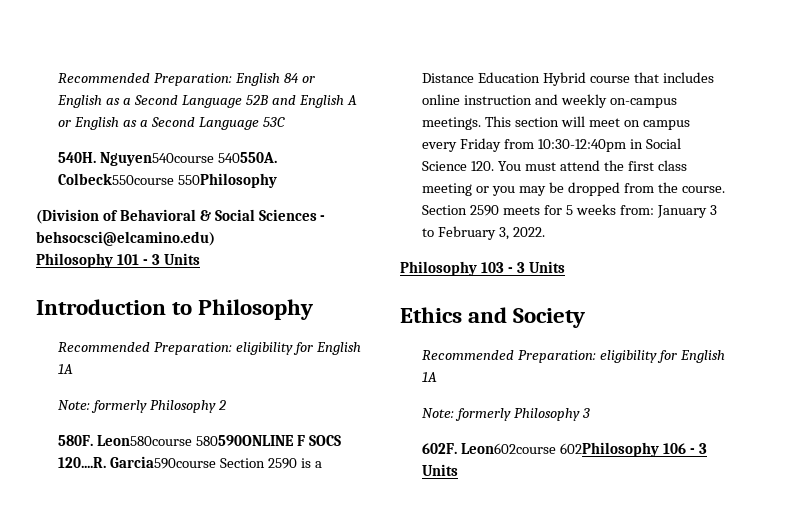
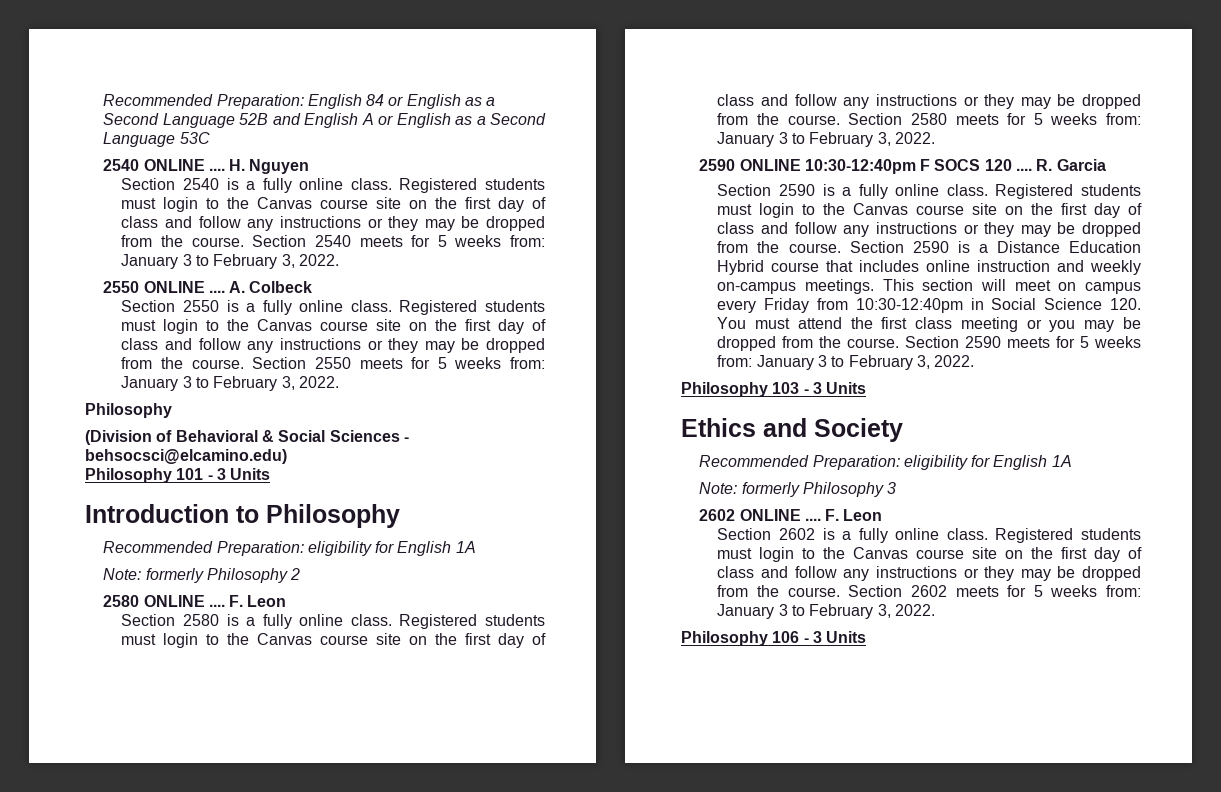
- 540H. Nguyen540course 540550A. Colbeck550course 550Philosophy
+ 2540 ONLINE .... H. Nguyen
+ Section 2540 is a fully online class. Registered students must login to the Canvas course site on the first day of class and follow any instructions or they may be dropped from the course. Section 2540 meets for 5 weeks from: January 3 to February 3, 2022.
+ 2550 ONLINE .... A. Colbeck
+ Section 2550 is a fully online class. Registered students must login to the Canvas course site on the first day of class and follow any instructions or they may be dropped from the course. Section 2550 meets for 5 weeks from: January 3 to February 3, 2022.
+ Philosophy
- 580F. Leon580course 580590ONLINE F SOCS 120....R. Garcia590course Section 2590 is a Distance Education Hybrid course that includes online instruction and weekly on-campus meetings.
+ 2580 ONLINE .... F. Leon
+ Section 2580 is a fully online class. Registered students must login to the Canvas course site on the first day of class and follow any instructions or they may be dropped from the course. Section 2580 meets for 5 weeks from: January 3 to February 3, 2022.
+ 2590 ONLINE 10:30-12:40pm F SOCS 120 .... R. Garcia
+ Section 2590 is a fully online class. Registered students must login to the Canvas course site on the first day of class and follow any instructions or they may be dropped from the course. Section 2590 is a Distance Education Hybrid course that includes online instruction and weekly on-campus meetings.
- 602F. Leon602course 602Philosophy 106 - 3 Units
+ 2602 ONLINE .... F. Leon
+ Section 2602 is a fully online class. Registered students must login to the Canvas course site on the first day of class and follow any instructions or they may be dropped from the course. Section 2602 meets for 5 weeks from: January 3 to February 3, 2022.
+ Philosophy 106 - 3 Units

